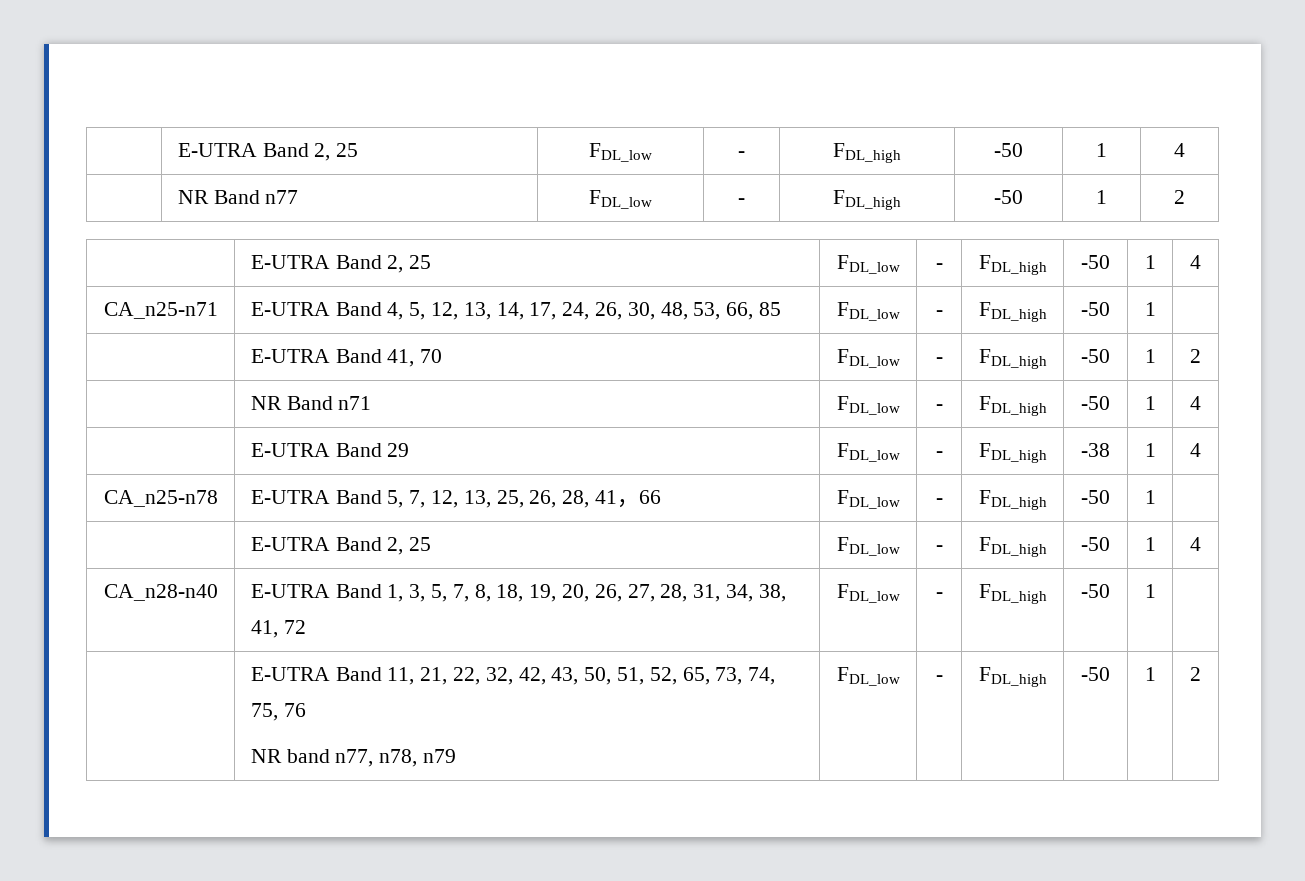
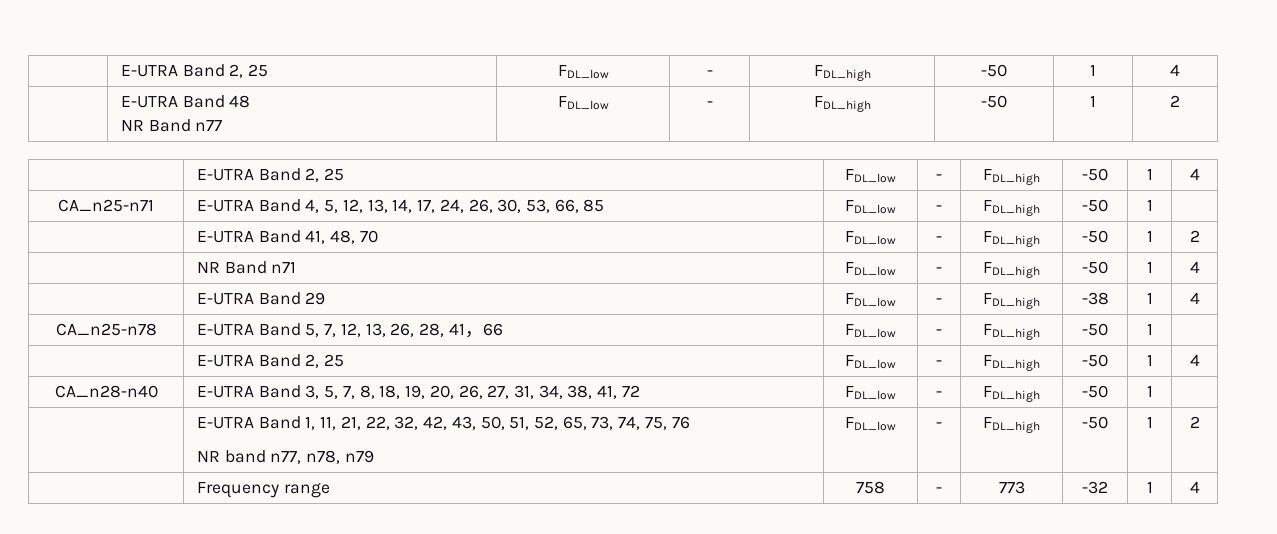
- | NR Band n77 | FDL_low | - | FDL_high | -50 | 1 | 2
+ | E-UTRA Band 48
+ NR Band n77 | FDL_low | - | FDL_high | -50 | 1 | 2
- CA_n25-n71 | E-UTRA Band 4, 5, 12, 13, 14, 17, 24, 26, 30, 48, 53, 66, 85 | FDL_low | - | FDL_high | -50 | 1 |
+ CA_n25-n71 | E-UTRA Band 4, 5, 12, 13, 14, 17, 24, 26, 30, 53, 66, 85 | FDL_low | - | FDL_high | -50 | 1 |
- | E-UTRA Band 41, 70 | FDL_low | - | FDL_high | -50 | 1 | 2
+ | E-UTRA Band 41, 48, 70 | FDL_low | - | FDL_high | -50 | 1 | 2
- CA_n25-n78 | E-UTRA Band 5, 7, 12, 13, 25, 26, 28, 41，66 | FDL_low | - | FDL_high | -50 | 1 |
+ CA_n25-n78 | E-UTRA Band 5, 7, 12, 13, 26, 28, 41，66 | FDL_low | - | FDL_high | -50 | 1 |
- CA_n28-n40 | E-UTRA Band 1, 3, 5, 7, 8, 18, 19, 20, 26, 27, 28, 31, 34, 38, 41, 72 | FDL_low | - | FDL_high | -50 | 1 |
+ CA_n28-n40 | E-UTRA Band 3, 5, 7, 8, 18, 19, 20, 26, 27, 31, 34, 38, 41, 72 | FDL_low | - | FDL_high | -50 | 1 |
- | E-UTRA Band 11, 21, 22, 32, 42, 43, 50, 51, 52, 65, 73, 74, 75, 76
+ | E-UTRA Band 1, 11, 21, 22, 32, 42, 43, 50, 51, 52, 65, 73, 74, 75, 76
+ | Frequency range | 758 | - | 773 | -32 | 1 | 4

